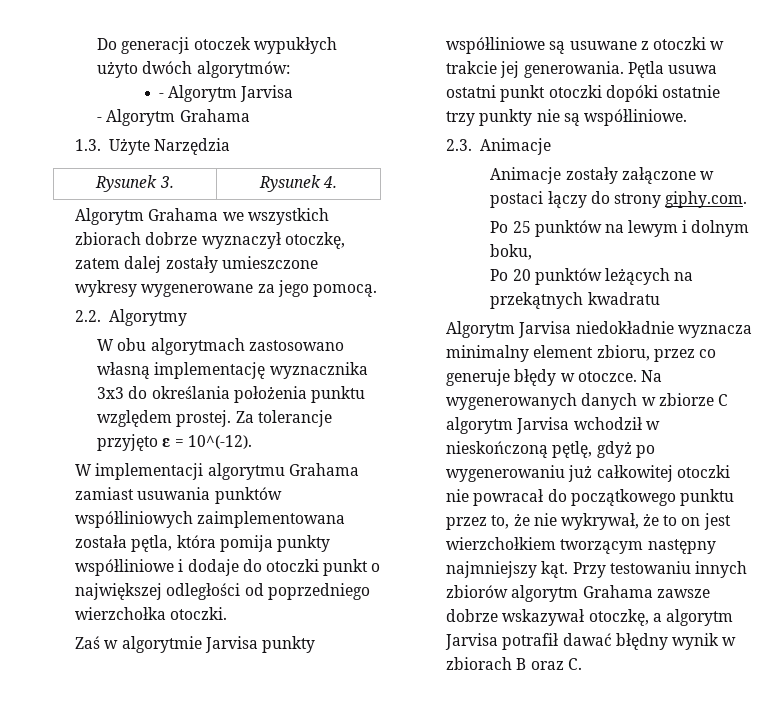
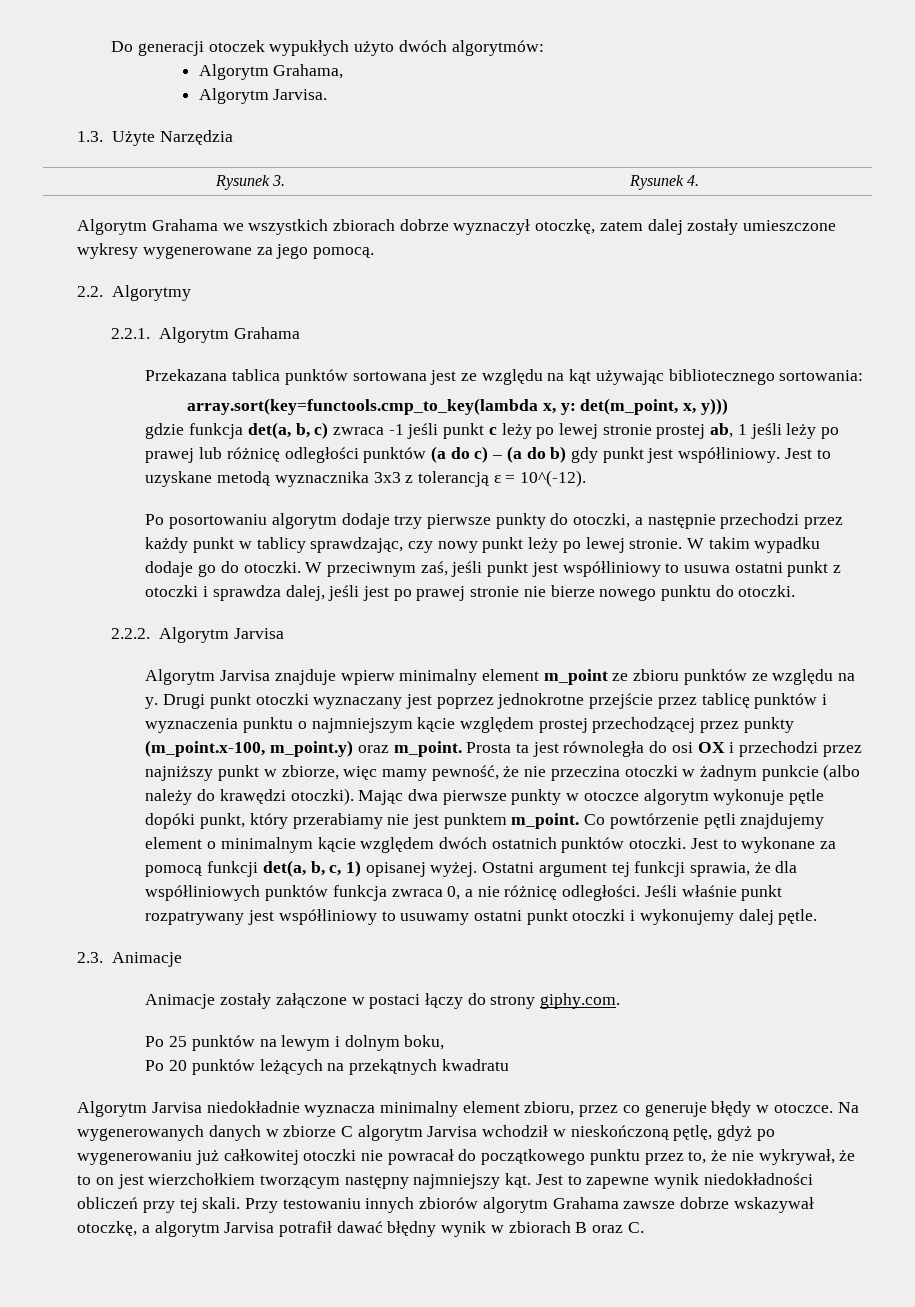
- - Algorytm Jarvisa
- - Algorytm Grahama
+ Algorytm Grahama,
+ Algorytm Jarvisa.
- W obu algorytmach zastosowano własną implementację wyznacznika 3x3 do określania położenia punktu względem prostej. Za tolerancje przyjęto ε = 10^(-12).
- W implementacji algorytmu Grahama zamiast usuwania punktów współliniowych zaimplementowana została pętla, która pomija punkty współliniowe i dodaje do otoczki punkt o największej odległości od poprzedniego wierzchołka otoczki.
- Zaś w algorytmie Jarvisa punkty współliniowe są usuwane z otoczki w trakcie jej generowania. Pętla usuwa ostatni punkt otoczki dopóki ostatnie trzy punkty nie są współliniowe.
+ 2.2.1. Algorytm Grahama
+ Przekazana tablica punktów sortowana jest ze względu na kąt używając bibliotecznego sortowania:
+ array.sort(key=functools.cmp_to_key(lambda x, y: det(m_point, x, y)))
+ gdzie funkcja det(a, b, c) zwraca -1 jeśli punkt c leży po lewej stronie prostej ab, 1 jeśli leży po prawej lub różnicę odległości punktów (a do c) – (a do b) gdy punkt jest współliniowy. Jest to uzyskane metodą wyznacznika 3x3 z tolerancją ε = 10^(-12).
+ Po posortowaniu algorytm dodaje trzy pierwsze punkty do otoczki, a następnie przechodzi przez każdy punkt w tablicy sprawdzając, czy nowy punkt leży po lewej stronie. W takim wypadku dodaje go do otoczki. W przeciwnym zaś, jeśli punkt jest współliniowy to usuwa ostatni punkt z otoczki i sprawdza dalej, jeśli jest po prawej stronie nie bierze nowego punktu do otoczki.
+ 2.2.2. Algorytm Jarvisa
+ Algorytm Jarvisa znajduje wpierw minimalny element m_point ze zbioru punktów ze względu na y. Drugi punkt otoczki wyznaczany jest poprzez jednokrotne przejście przez tablicę punktów i wyznaczenia punktu o najmniejszym kącie względem prostej przechodzącej przez punkty (m_point.x-100, m_point.y) oraz m_point. Prosta ta jest równoległa do osi OX i przechodzi przez najniższy punkt w zbiorze, więc mamy pewność, że nie przeczina otoczki w żadnym punkcie (albo należy do krawędzi otoczki). Mając dwa pierwsze punkty w otoczce algorytm wykonuje pętle dopóki punkt, który przerabiamy nie jest punktem m_point. Co powtórzenie pętli znajdujemy element o minimalnym kącie względem dwóch ostatnich punktów otoczki. Jest to wykonane za pomocą funkcji det(a, b, c, 1) opisanej wyżej. Ostatni argument tej funkcji sprawia, że dla współliniowych punktów funkcja zwraca 0, a nie różnicę odległości. Jeśli właśnie punkt rozpatrywany jest współliniowy to usuwamy ostatni punkt otoczki i wykonujemy dalej pętle.
+ Jest to zapewne wynik niedokładności obliczeń przy tej skali.

